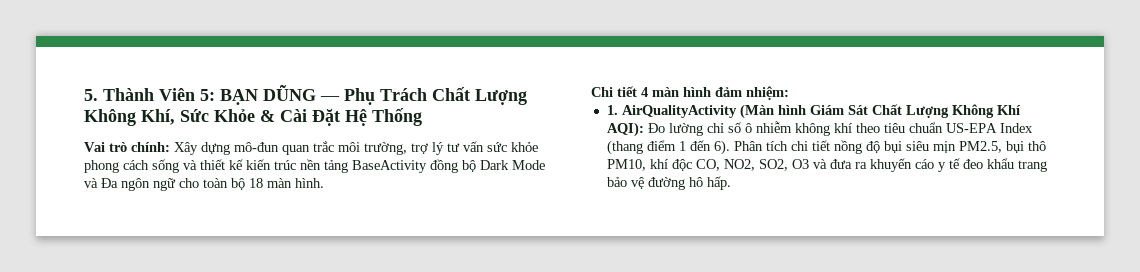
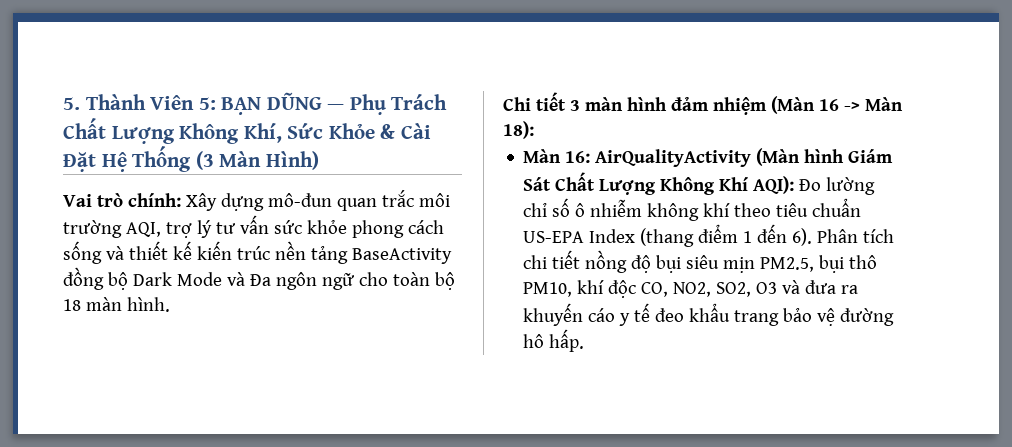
- 5. Thành Viên 5: BẠN DŨNG — Phụ Trách Chất Lượng Không Khí, Sức Khỏe & Cài Đặt Hệ Thống
+ 5. Thành Viên 5: BẠN DŨNG — Phụ Trách Chất Lượng Không Khí, Sức Khỏe & Cài Đặt Hệ Thống (3 Màn Hình)
- Vai trò chính: Xây dựng mô-đun quan trắc môi trường, trợ lý tư vấn sức khỏe phong cách sống và thiết kế kiến trúc nền tảng BaseActivity đồng bộ Dark Mode và Đa ngôn ngữ cho toàn bộ 18 màn hình.
+ Vai trò chính: Xây dựng mô-đun quan trắc môi trường AQI, trợ lý tư vấn sức khỏe phong cách sống và thiết kế kiến trúc nền tảng BaseActivity đồng bộ Dark Mode và Đa ngôn ngữ cho toàn bộ 18 màn hình.
- Chi tiết 4 màn hình đảm nhiệm:
- 1. AirQualityActivity (Màn hình Giám Sát Chất Lượng Không Khí AQI): Đo lường chỉ số ô nhiễm không khí theo tiêu chuẩn US-EPA Index (thang điểm 1 đến 6).
+ Chi tiết 3 màn hình đảm nhiệm (Màn 16 -> Màn 18):
+ Màn 16: AirQualityActivity (Màn hình Giám Sát Chất Lượng Không Khí AQI): Đo lường chỉ số ô nhiễm không khí theo tiêu chuẩn US-EPA Index (thang điểm 1 đến 6).

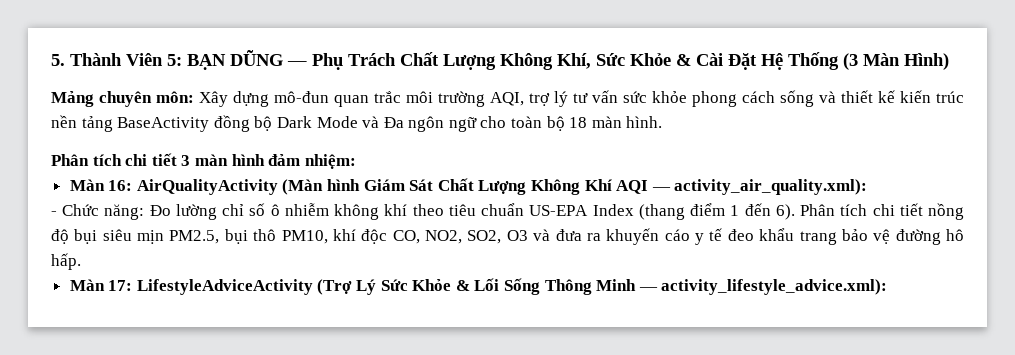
- Vai trò chính: Xây dựng mô-đun quan trắc môi trường AQI, trợ lý tư vấn sức khỏe phong cách sống và thiết kế kiến trúc nền tảng BaseActivity đồng bộ Dark Mode và Đa ngôn ngữ cho toàn bộ 18 màn hình.
+ Mảng chuyên môn: Xây dựng mô-đun quan trắc môi trường AQI, trợ lý tư vấn sức khỏe phong cách sống và thiết kế kiến trúc nền tảng BaseActivity đồng bộ Dark Mode và Đa ngôn ngữ cho toàn bộ 18 màn hình.
- Chi tiết 3 màn hình đảm nhiệm (Màn 16 -> Màn 18):
+ Phân tích chi tiết 3 màn hình đảm nhiệm:
- Màn 16: AirQualityActivity (Màn hình Giám Sát Chất Lượng Không Khí AQI): Đo lường chỉ số ô nhiễm không khí theo tiêu chuẩn US-EPA Index (thang điểm 1 đến 6).
+ Màn 16: AirQualityActivity (Màn hình Giám Sát Chất Lượng Không Khí AQI — activity_air_quality.xml):
+ - Chức năng: Đo lường chỉ số ô nhiễm không khí theo tiêu chuẩn US-EPA Index (thang điểm 1 đến 6).
+ Màn 17: LifestyleAdviceActivity (Trợ Lý Sức Khỏe & Lối Sống Thông Minh — activity_lifestyle_advice.xml):

